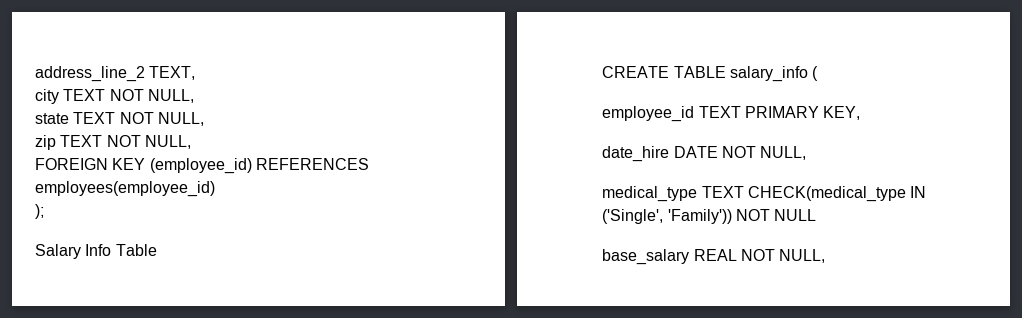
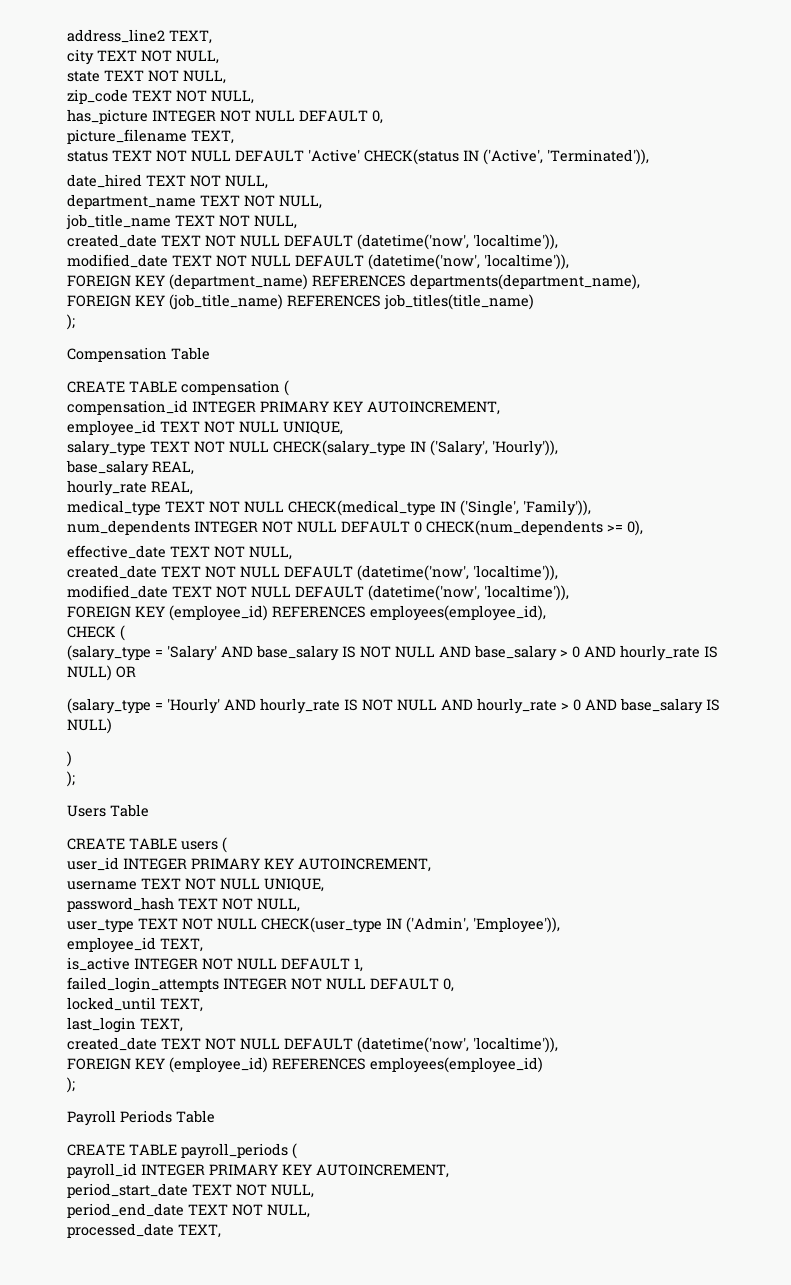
- address_line_2 TEXT,
+ address_line2 TEXT,
- zip TEXT NOT NULL,
+ zip_code TEXT NOT NULL,
+ has_picture INTEGER NOT NULL DEFAULT 0,
+ picture_filename TEXT,
+ status TEXT NOT NULL DEFAULT 'Active' CHECK(status IN ('Active', 'Terminated')),
+ date_hired TEXT NOT NULL,
+ department_name TEXT NOT NULL,
+ job_title_name TEXT NOT NULL,
+ created_date TEXT NOT NULL DEFAULT (datetime('now', 'localtime')),
+ modified_date TEXT NOT NULL DEFAULT (datetime('now', 'localtime')),
+ FOREIGN KEY (department_name) REFERENCES departments(department_name),
+ FOREIGN KEY (job_title_name) REFERENCES job_titles(title_name)
+ );
+ Compensation Table
+ CREATE TABLE compensation (
+ compensation_id INTEGER PRIMARY KEY AUTOINCREMENT,
+ employee_id TEXT NOT NULL UNIQUE,
+ salary_type TEXT NOT NULL CHECK(salary_type IN ('Salary', 'Hourly')),
+ base_salary REAL,
+ hourly_rate REAL,
+ medical_type TEXT NOT NULL CHECK(medical_type IN ('Single', 'Family')),
+ num_dependents INTEGER NOT NULL DEFAULT 0 CHECK(num_dependents >= 0),
+ effective_date TEXT NOT NULL,
+ created_date TEXT NOT NULL DEFAULT (datetime('now', 'localtime')),
+ modified_date TEXT NOT NULL DEFAULT (datetime('now', 'localtime')),
+ FOREIGN KEY (employee_id) REFERENCES employees(employee_id),
+ CHECK (
+ (salary_type = 'Salary' AND base_salary IS NOT NULL AND base_salary > 0 AND hourly_rate IS NULL) OR
+ (salary_type = 'Hourly' AND hourly_rate IS NOT NULL AND hourly_rate > 0 AND base_salary IS NULL)
+ )
+ );
+ Users Table
+ CREATE TABLE users (
+ user_id INTEGER PRIMARY KEY AUTOINCREMENT,
+ username TEXT NOT NULL UNIQUE,
+ password_hash TEXT NOT NULL,
+ user_type TEXT NOT NULL CHECK(user_type IN ('Admin', 'Employee')),
+ employee_id TEXT,
+ is_active INTEGER NOT NULL DEFAULT 1,
+ failed_login_attempts INTEGER NOT NULL DEFAULT 0,
+ locked_until TEXT,
+ last_login TEXT,
+ created_date TEXT NOT NULL DEFAULT (datetime('now', 'localtime')),
- Salary Info Table
- CREATE TABLE salary_info (
- employee_id TEXT PRIMARY KEY,
- date_hire DATE NOT NULL,
- medical_type TEXT CHECK(medical_type IN ('Single', 'Family')) NOT NULL
- base_salary REAL NOT NULL,
+ Payroll Periods Table
+ CREATE TABLE payroll_periods (
+ payroll_id INTEGER PRIMARY KEY AUTOINCREMENT,
+ period_start_date TEXT NOT NULL,
+ period_end_date TEXT NOT NULL,
+ processed_date TEXT,

